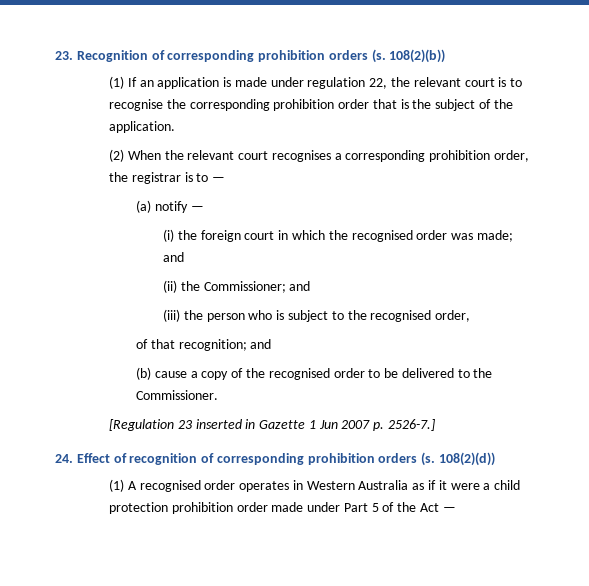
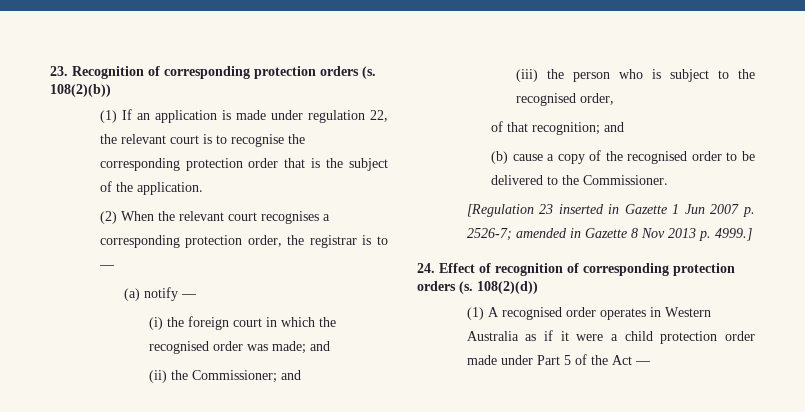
- 23. Recognition of corresponding prohibition orders (s.
+ 23. Recognition of corresponding protection orders (s.
- (1) If an application is made under regulation 22, the relevant court is to recognise the corresponding prohibition order that is the subject of the application.
+ (1) If an application is made under regulation 22, the relevant court is to recognise the corresponding protection order that is the subject of the application.
- (2) When the relevant court recognises a corresponding prohibition order, the registrar is to —
+ (2) When the relevant court recognises a corresponding protection order, the registrar is to —
- [Regulation 23 inserted in Gazette 1 Jun 2007 p. 2526-7.]
+ [Regulation 23 inserted in Gazette 1 Jun 2007 p. 2526-7; amended in Gazette 8 Nov 2013 p. 4999.]
- 24. Effect of recognition of corresponding prohibition orders (s.
+ 24. Effect of recognition of corresponding protection orders (s.
- (1) A recognised order operates in Western Australia as if it were a child protection prohibition order made under Part 5 of the Act —
+ (1) A recognised order operates in Western Australia as if it were a child protection order made under Part 5 of the Act —

